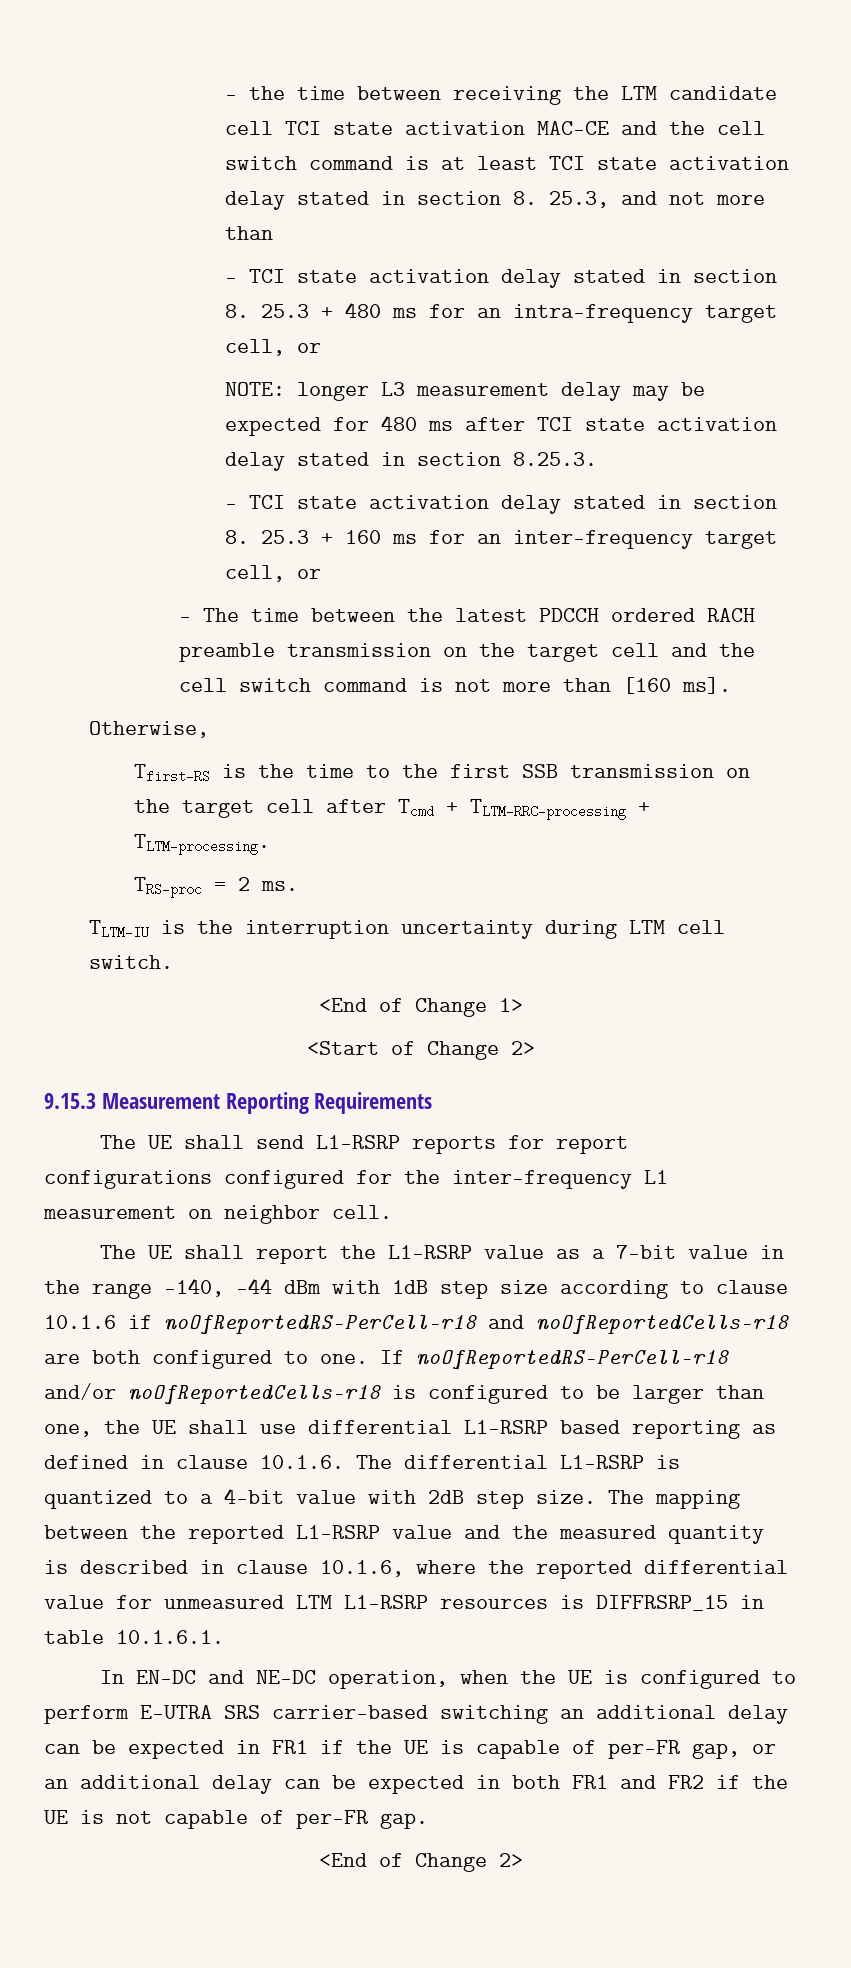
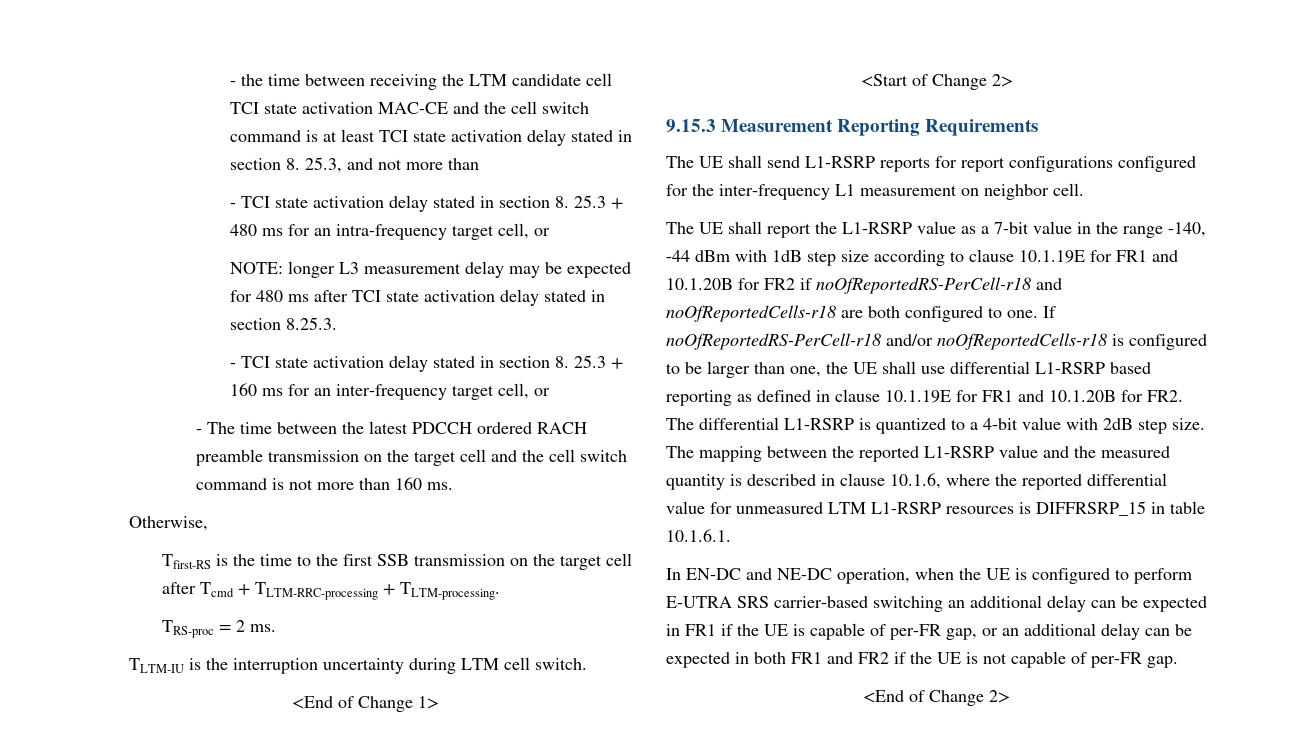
- - The time between the latest PDCCH ordered RACH preamble transmission on the target cell and the cell switch command is not more than [160 ms].
+ - The time between the latest PDCCH ordered RACH preamble transmission on the target cell and the cell switch command is not more than 160 ms.
- The UE shall report the L1-RSRP value as a 7-bit value in the range -140, -44 dBm with 1dB step size according to clause 10.1.6 if noOfReportedRS-PerCell-r18 and noOfReportedCells-r18 are both configured to one.
+ The UE shall report the L1-RSRP value as a 7-bit value in the range -140, -44 dBm with 1dB step size according to clause 10.1.19E for FR1 and 10.1.20B for FR2 if noOfReportedRS-PerCell-r18 and noOfReportedCells-r18 are both configured to one.
- If noOfReportedRS-PerCell-r18 and/or noOfReportedCells-r18 is configured to be larger than one, the UE shall use differential L1-RSRP based reporting as defined in clause 10.1.6. The differential L1-RSRP is quantized to a 4-bit value with 2dB step size.
+ If noOfReportedRS-PerCell-r18 and/or noOfReportedCells-r18 is configured to be larger than one, the UE shall use differential L1-RSRP based reporting as defined in clause 10.1.19E for FR1 and 10.1.20B for FR2. The differential L1-RSRP is quantized to a 4-bit value with 2dB step size.

